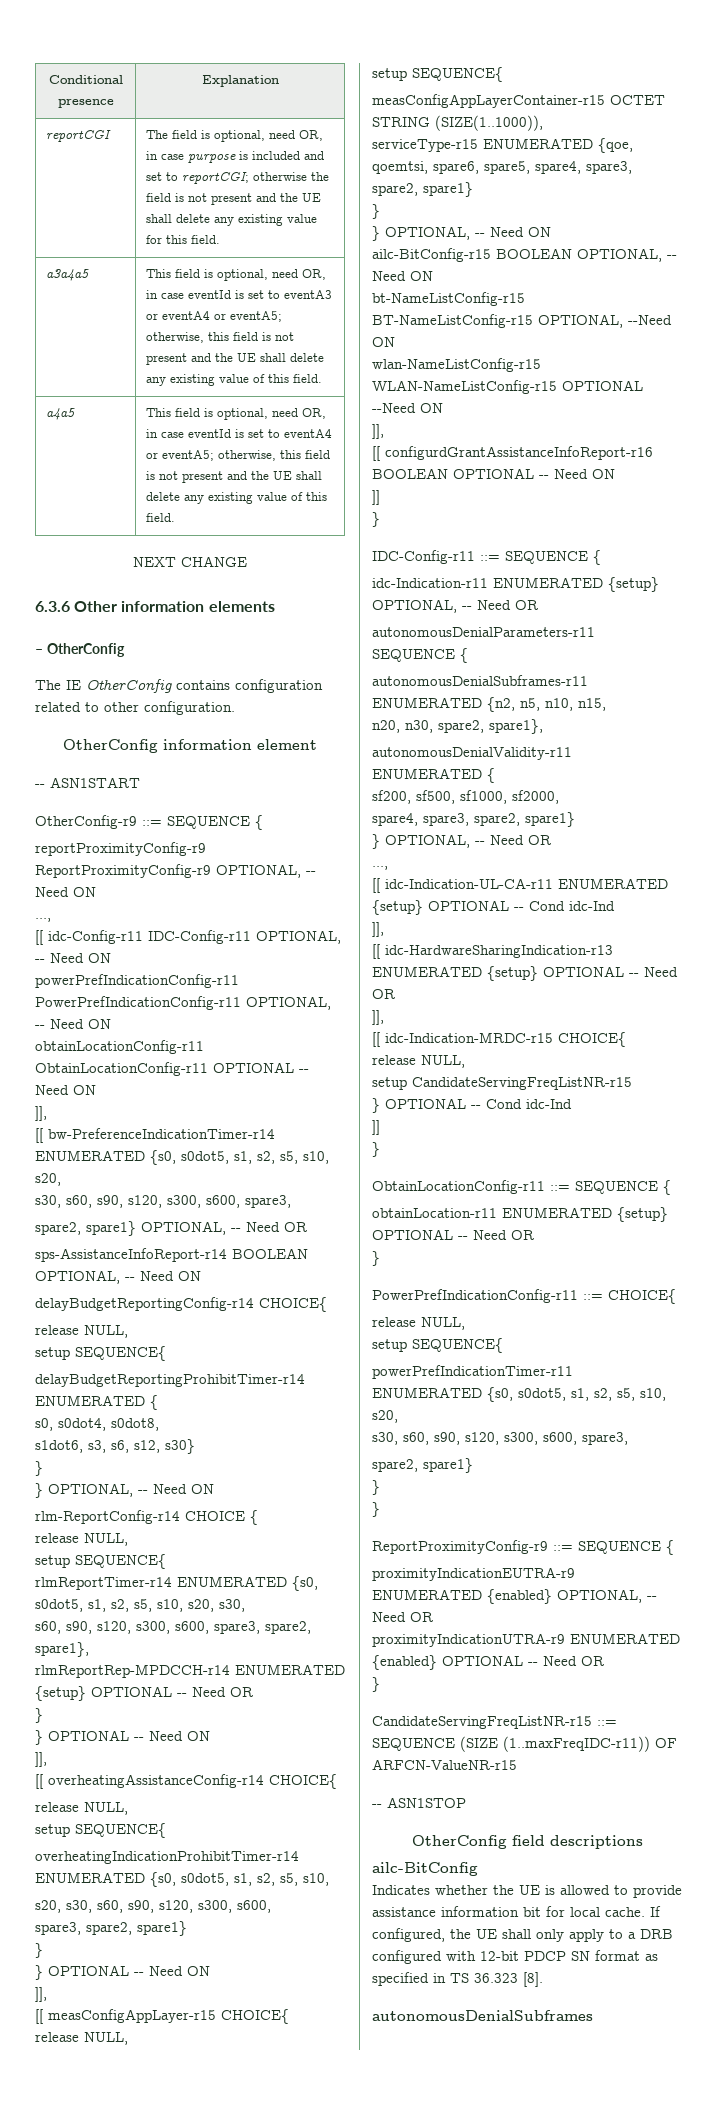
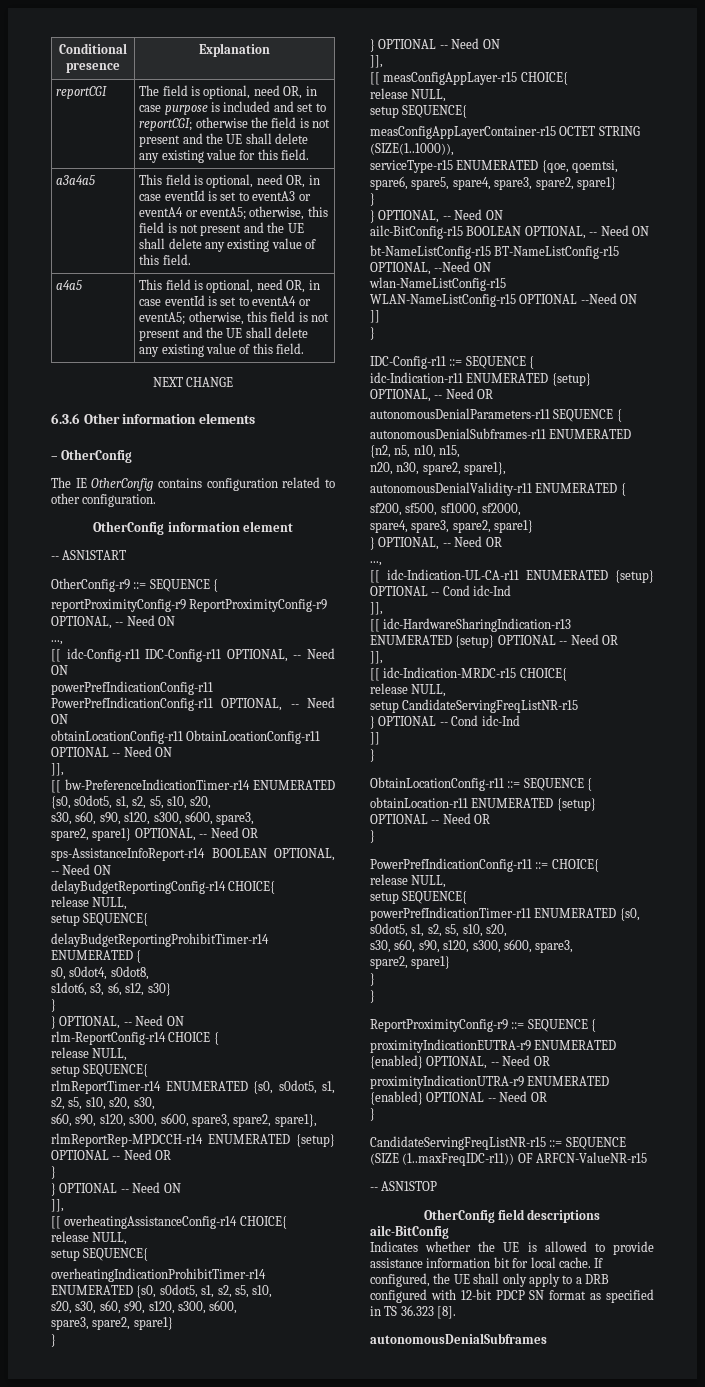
  wlan-NameListConfig-r15 WLAN-NameListConfig-r15 OPTIONAL --Need ON
- ]],
- [[ configurdGrantAssistanceInfoReport-r16 BOOLEAN OPTIONAL -- Need ON

